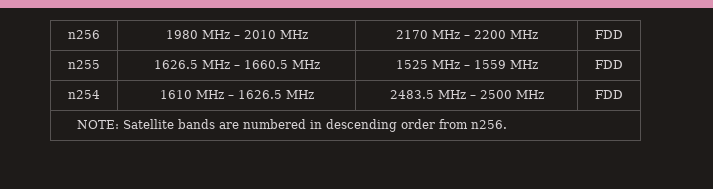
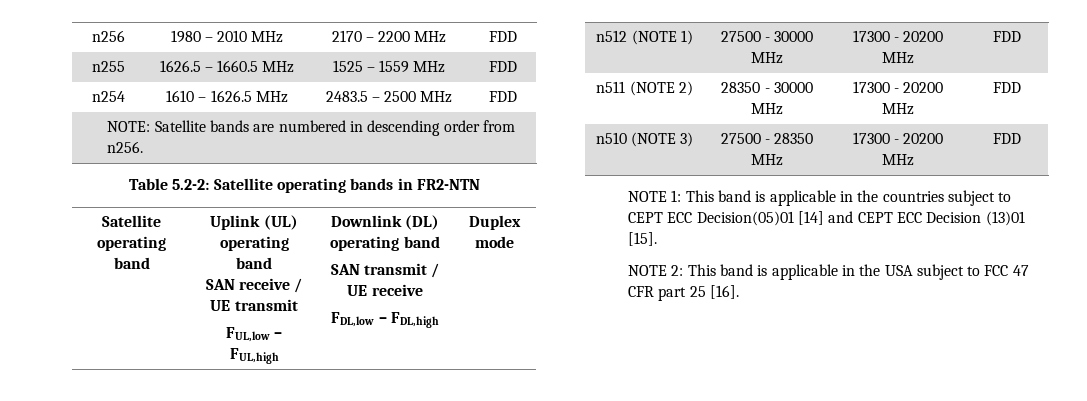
- n256 | 1980 MHz – 2010 MHz | 2170 MHz – 2200 MHz | FDD
+ n256 | 1980 – 2010 MHz | 2170 – 2200 MHz | FDD
- n255 | 1626.5 MHz – 1660.5 MHz | 1525 MHz – 1559 MHz | FDD
+ n255 | 1626.5 – 1660.5 MHz | 1525 – 1559 MHz | FDD
- n254 | 1610 MHz – 1626.5 MHz | 2483.5 MHz – 2500 MHz | FDD
+ n254 | 1610 – 1626.5 MHz | 2483.5 – 2500 MHz | FDD
+ Table 5.2-2: Satellite operating bands in FR2-NTN
+ Satellite operating band | Uplink (UL) operating band
+ SAN receive / UE transmit
+ FUL,low – FUL,high | Downlink (DL) operating band
+ SAN transmit / UE receive
+ FDL,low – FDL,high | Duplex mode
+ n512 (NOTE 1) | 27500 - 30000 MHz | 17300 - 20200 MHz | FDD
+ n511 (NOTE 2) | 28350 - 30000 MHz | 17300 - 20200 MHz | FDD
+ n510 (NOTE 3) | 27500 - 28350 MHz | 17300 - 20200 MHz | FDD
+ NOTE 1: This band is applicable in the countries subject to CEPT ECC Decision(05)01 [14] and CEPT ECC Decision (13)01 [15].
+ NOTE 2: This band is applicable in the USA subject to FCC 47 CFR part 25 [16].

